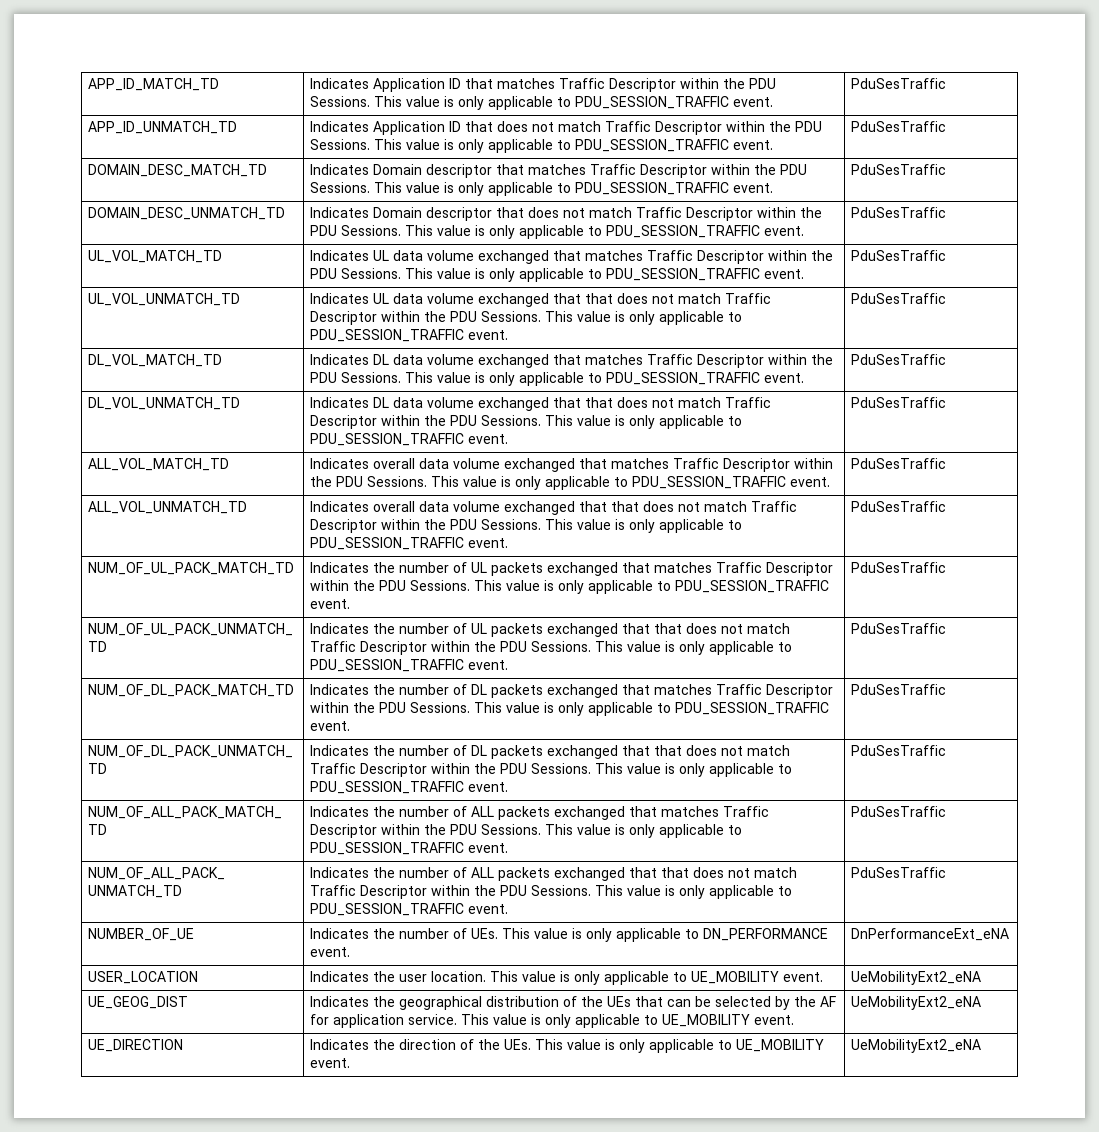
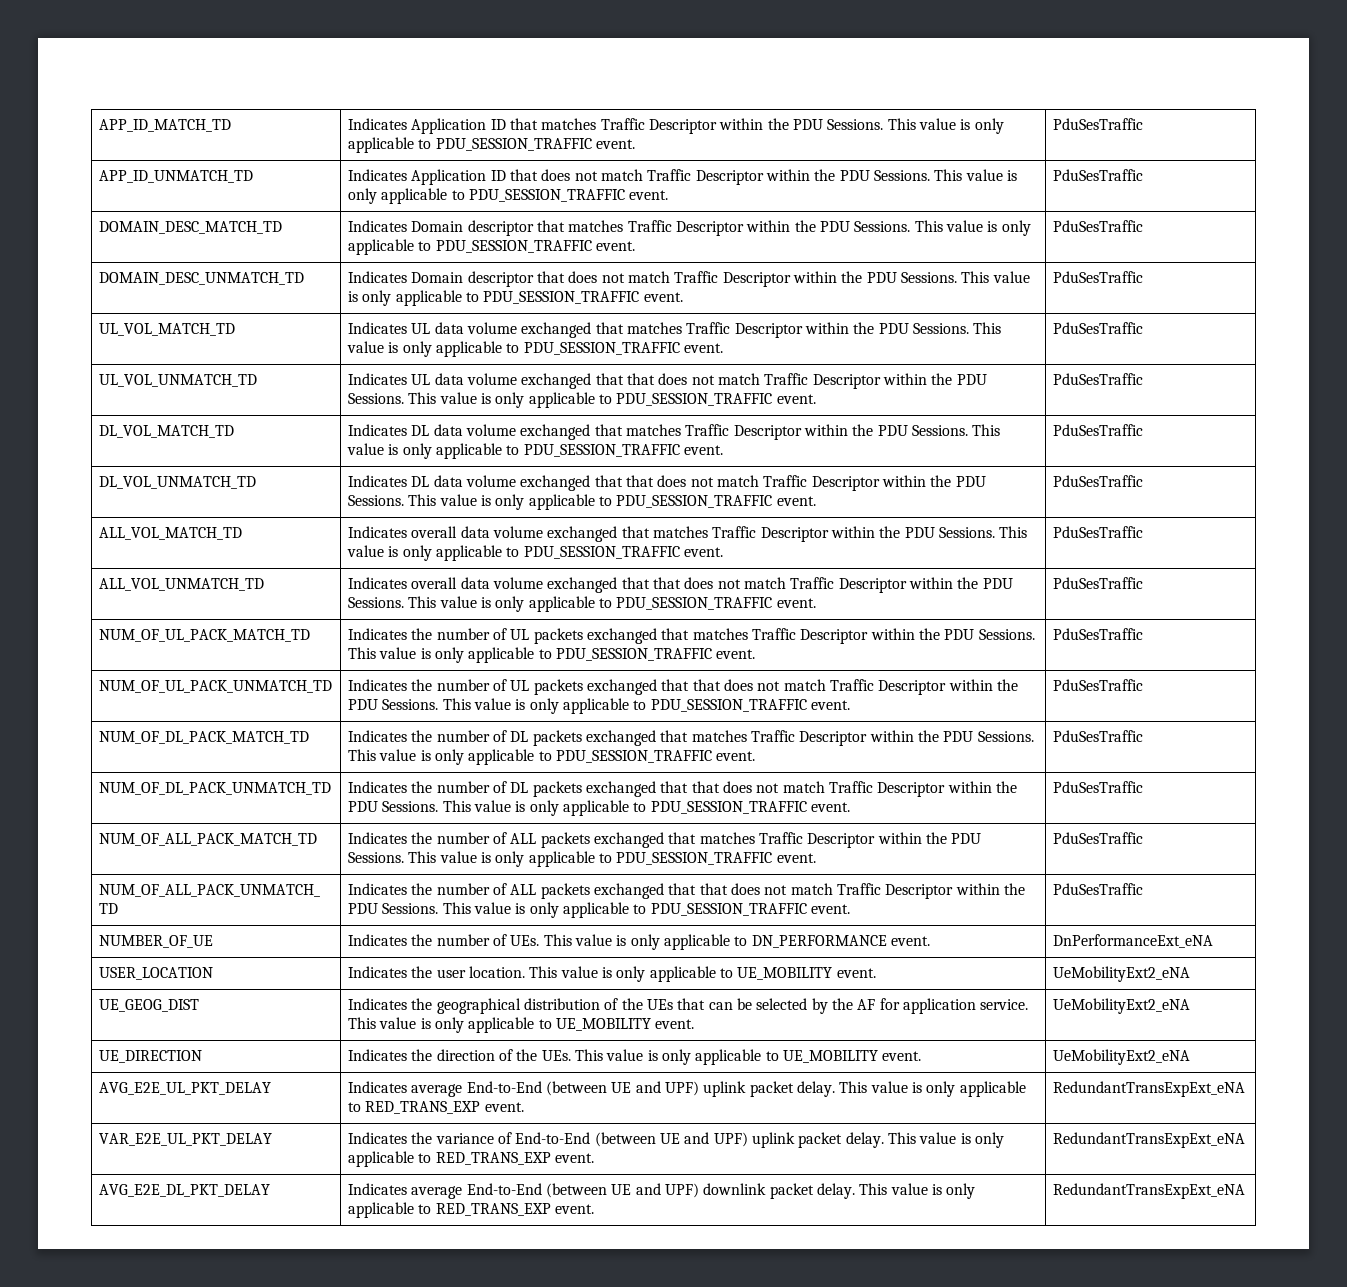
+ AVG_E2E_UL_PKT_DELAY | Indicates average End-to-End (between UE and UPF) uplink packet delay. This value is only applicable to RED_TRANS_EXP event. | RedundantTransExpExt_eNA
+ VAR_E2E_UL_PKT_DELAY | Indicates the variance of End-to-End (between UE and UPF) uplink packet delay. This value is only applicable to RED_TRANS_EXP event. | RedundantTransExpExt_eNA
+ AVG_E2E_DL_PKT_DELAY | Indicates average End-to-End (between UE and UPF) downlink packet delay. This value is only applicable to RED_TRANS_EXP event. | RedundantTransExpExt_eNA

